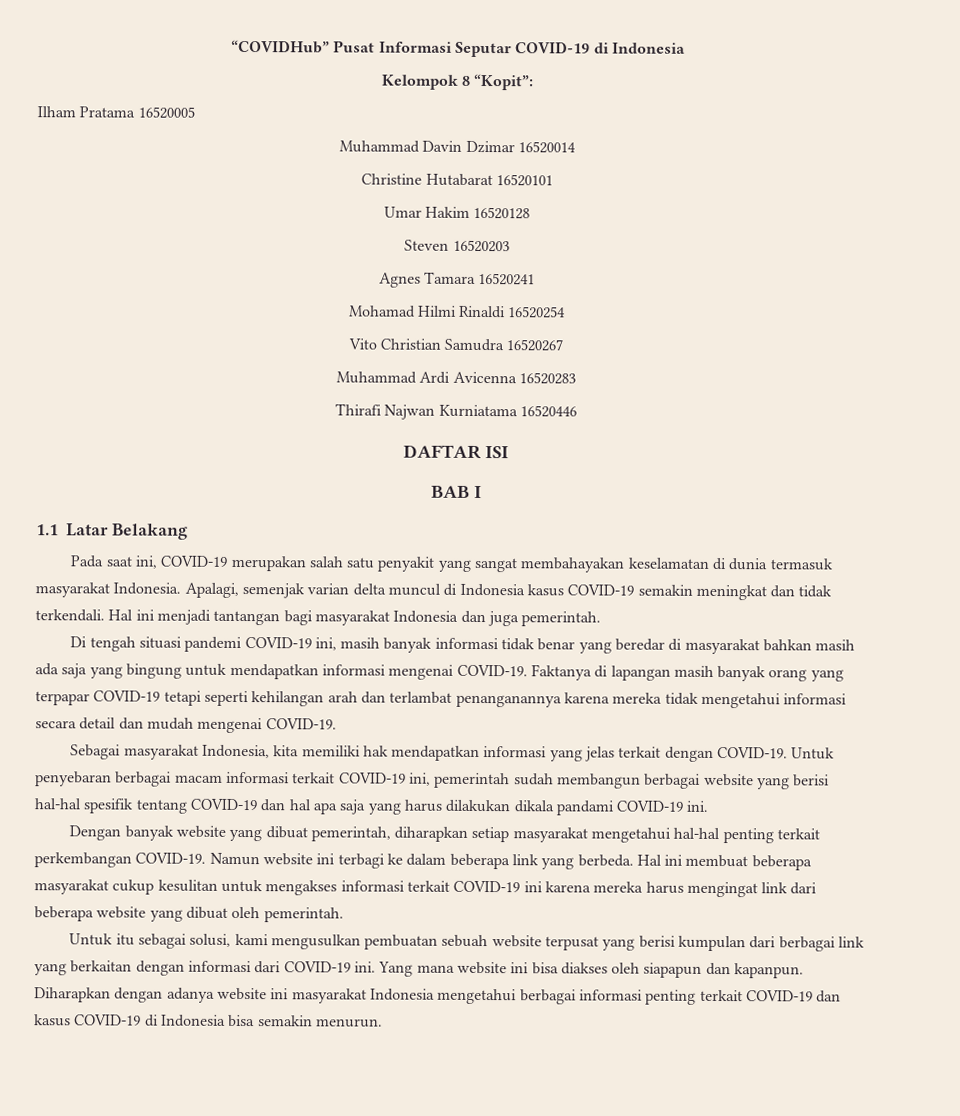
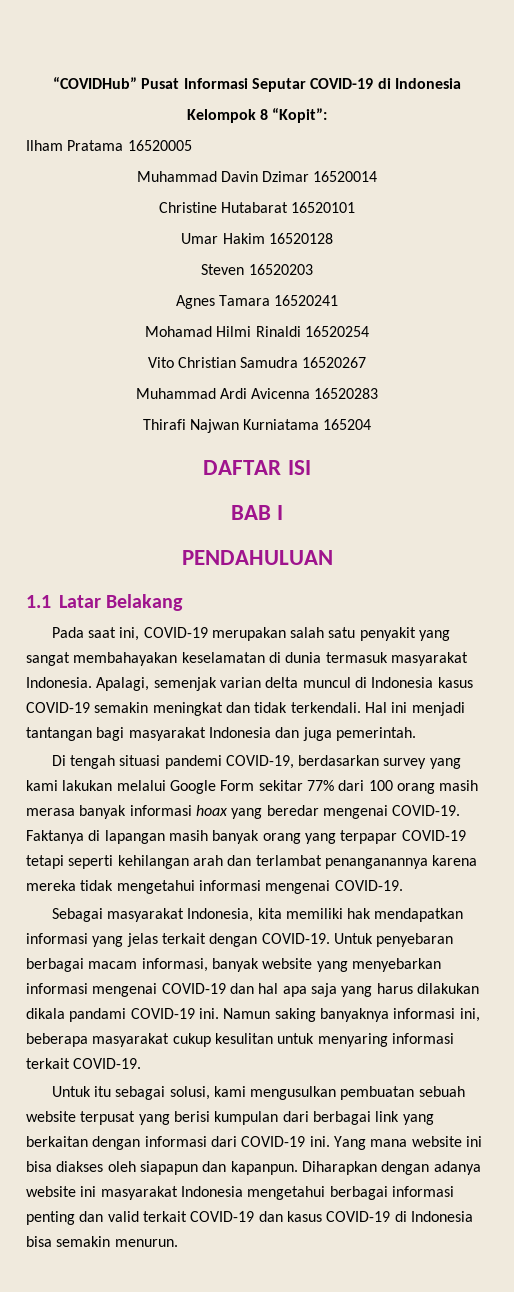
- Thirafi Najwan Kurniatama 16520446
+ Thirafi Najwan Kurniatama 165204
+ PENDAHULUAN
- Di tengah situasi pandemi COVID-19 ini, masih banyak informasi tidak benar yang beredar di masyarakat bahkan masih ada saja yang bingung untuk mendapatkan informasi mengenai COVID-19.
+ Di tengah situasi pandemi COVID-19, berdasarkan survey yang kami lakukan melalui Google Form sekitar 77% dari 100 orang masih merasa banyak informasi hoax yang beredar mengenai COVID-19.
- Faktanya di lapangan masih banyak orang yang terpapar COVID-19 tetapi seperti kehilangan arah dan terlambat penanganannya karena mereka tidak mengetahui informasi secara detail dan mudah mengenai COVID-19.
+ Faktanya di lapangan masih banyak orang yang terpapar COVID-19 tetapi seperti kehilangan arah dan terlambat penanganannya karena mereka tidak mengetahui informasi mengenai COVID-19.
- Untuk penyebaran berbagai macam informasi terkait COVID-19 ini, pemerintah sudah membangun berbagai website yang berisi hal-hal spesifik tentang COVID-19 dan hal apa saja yang harus dilakukan dikala pandami COVID-19 ini.
- Dengan banyak website yang dibuat pemerintah, diharapkan setiap masyarakat mengetahui hal-hal penting terkait perkembangan COVID-19. Namun website ini terbagi ke dalam beberapa link yang berbeda. Hal ini membuat beberapa masyarakat cukup kesulitan untuk mengakses informasi terkait COVID-19 ini karena mereka harus mengingat link dari beberapa website yang dibuat oleh pemerintah.
+ Untuk penyebaran berbagai macam informasi, banyak website yang menyebarkan informasi mengenai COVID-19 dan hal apa saja yang harus dilakukan dikala pandami COVID-19 ini. Namun saking banyaknya informasi ini, beberapa masyarakat cukup kesulitan untuk menyaring informasi terkait COVID-19.
- Diharapkan dengan adanya website ini masyarakat Indonesia mengetahui berbagai informasi penting terkait COVID-19 dan kasus COVID-19 di Indonesia bisa semakin menurun.
+ Diharapkan dengan adanya website ini masyarakat Indonesia mengetahui berbagai informasi penting dan valid terkait COVID-19 dan kasus COVID-19 di Indonesia bisa semakin menurun.

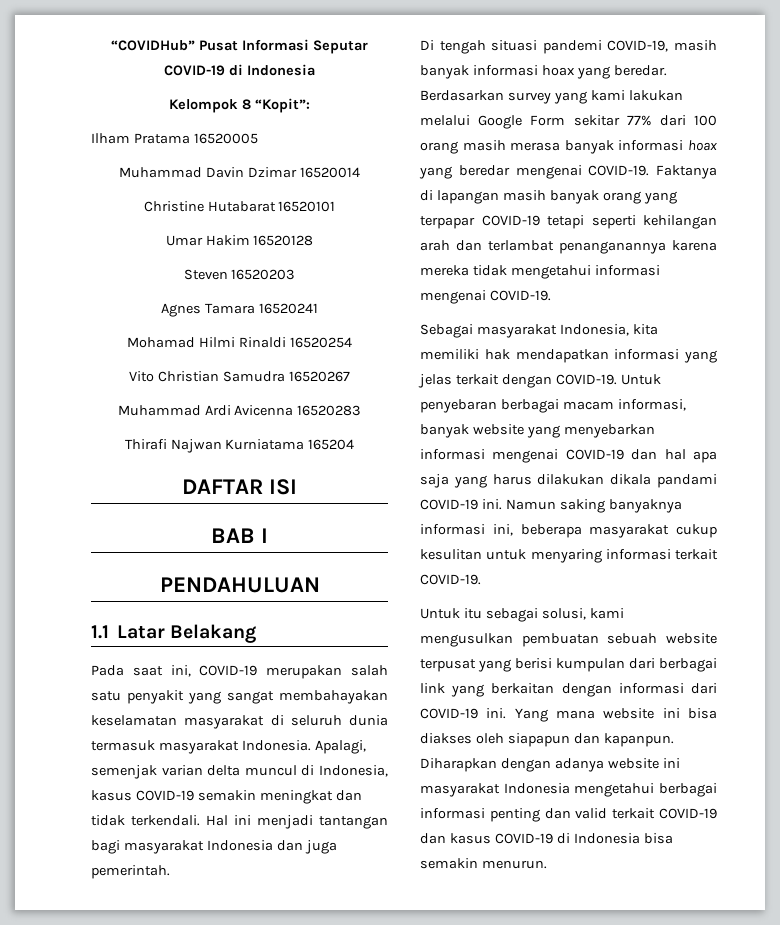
- Pada saat ini, COVID-19 merupakan salah satu penyakit yang sangat membahayakan keselamatan di dunia termasuk masyarakat Indonesia.
+ Pada saat ini, COVID-19 merupakan salah satu penyakit yang sangat membahayakan keselamatan masyarakat di seluruh dunia termasuk masyarakat Indonesia.
- Apalagi, semenjak varian delta muncul di Indonesia kasus COVID-19 semakin meningkat dan tidak terkendali.
+ Apalagi, semenjak varian delta muncul di Indonesia, kasus COVID-19 semakin meningkat dan tidak terkendali.
- Di tengah situasi pandemi COVID-19, berdasarkan survey yang kami lakukan melalui Google Form sekitar 77% dari 100 orang masih merasa banyak informasi hoax yang beredar mengenai COVID-19.
+ Di tengah situasi pandemi COVID-19, masih banyak informasi hoax yang beredar. Berdasarkan survey yang kami lakukan melalui Google Form sekitar 77% dari 100 orang masih merasa banyak informasi hoax yang beredar mengenai COVID-19.

